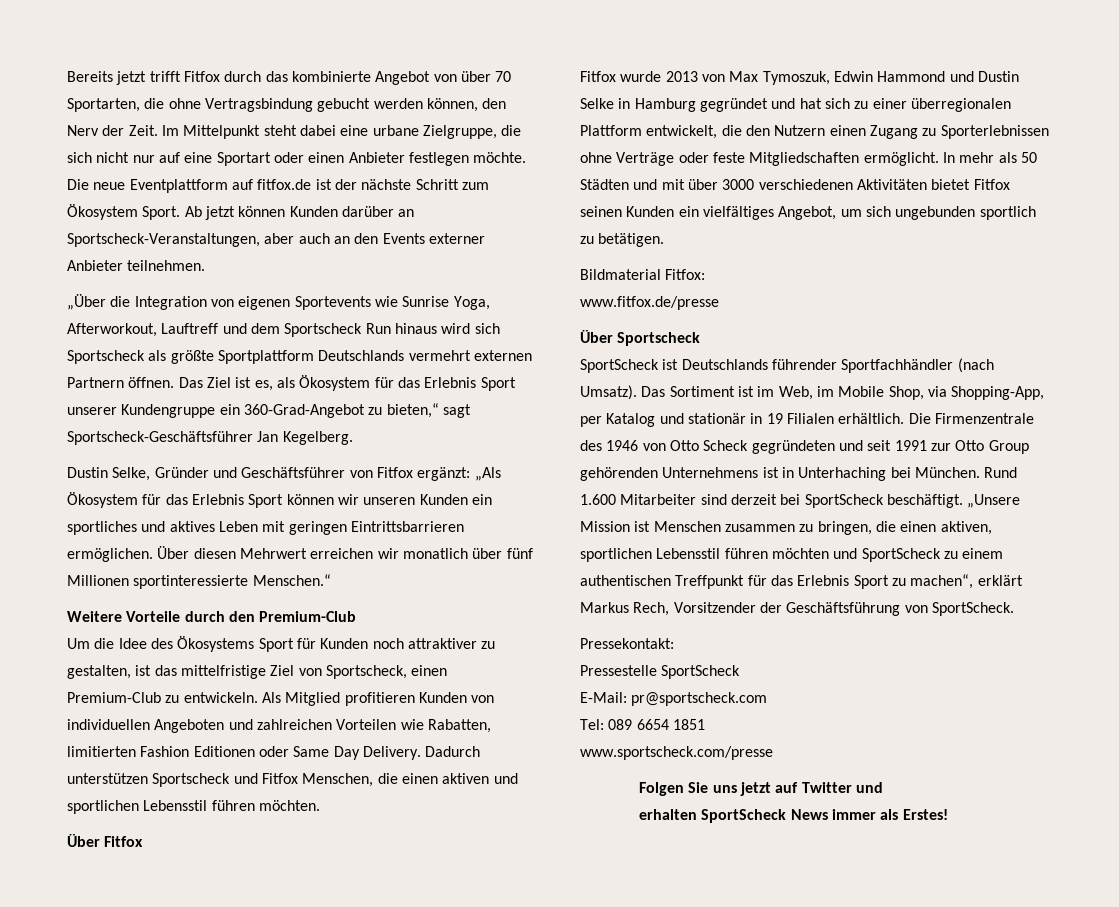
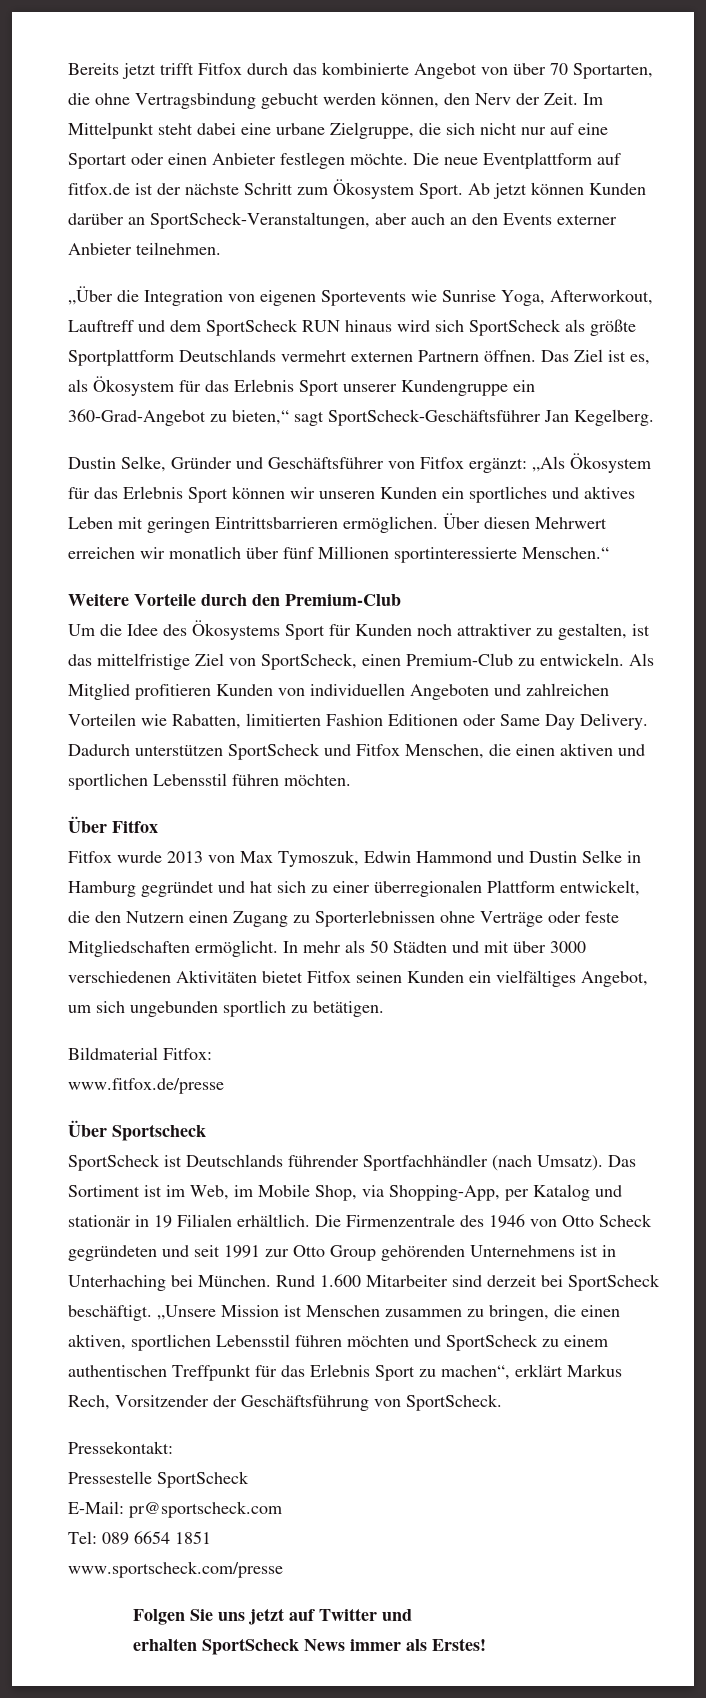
- Ab jetzt können Kunden darüber an Sportscheck-Veranstaltungen, aber auch an den Events externer Anbieter teilnehmen.
+ Ab jetzt können Kunden darüber an SportScheck-Veranstaltungen, aber auch an den Events externer Anbieter teilnehmen.
- „Über die Integration von eigenen Sportevents wie Sunrise Yoga, Afterworkout, Lauftreff und dem Sportscheck Run hinaus wird sich Sportscheck als größte Sportplattform Deutschlands vermehrt externen Partnern öffnen.
+ „Über die Integration von eigenen Sportevents wie Sunrise Yoga, Afterworkout, Lauftreff und dem SportScheck RUN hinaus wird sich SportScheck als größte Sportplattform Deutschlands vermehrt externen Partnern öffnen.
- Das Ziel ist es, als Ökosystem für das Erlebnis Sport unserer Kundengruppe ein 360-Grad-Angebot zu bieten,“ sagt Sportscheck-Geschäftsführer Jan Kegelberg.
+ Das Ziel ist es, als Ökosystem für das Erlebnis Sport unserer Kundengruppe ein 360-Grad-Angebot zu bieten,“ sagt SportScheck-Geschäftsführer Jan Kegelberg.
- Um die Idee des Ökosystems Sport für Kunden noch attraktiver zu gestalten, ist das mittelfristige Ziel von Sportscheck, einen Premium-Club zu entwickeln.
+ Um die Idee des Ökosystems Sport für Kunden noch attraktiver zu gestalten, ist das mittelfristige Ziel von SportScheck, einen Premium-Club zu entwickeln.
- Dadurch unterstützen Sportscheck und Fitfox Menschen, die einen aktiven und sportlichen Lebensstil führen möchten.
+ Dadurch unterstützen SportScheck und Fitfox Menschen, die einen aktiven und sportlichen Lebensstil führen möchten.

